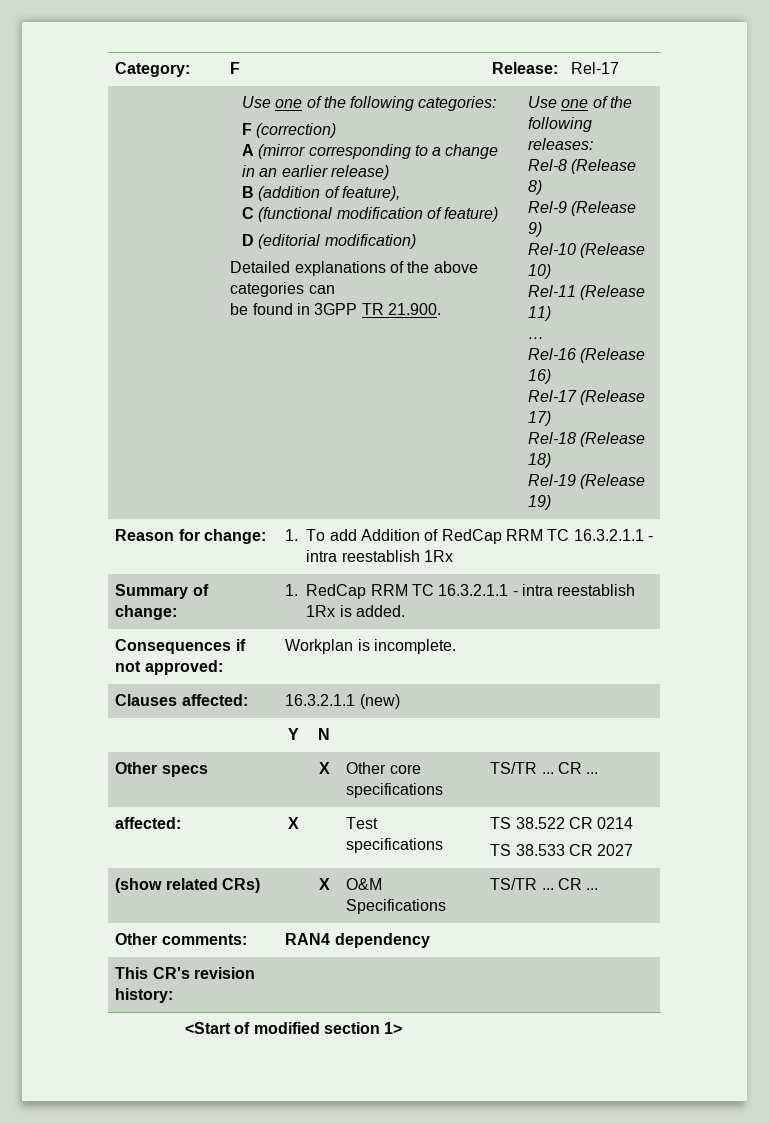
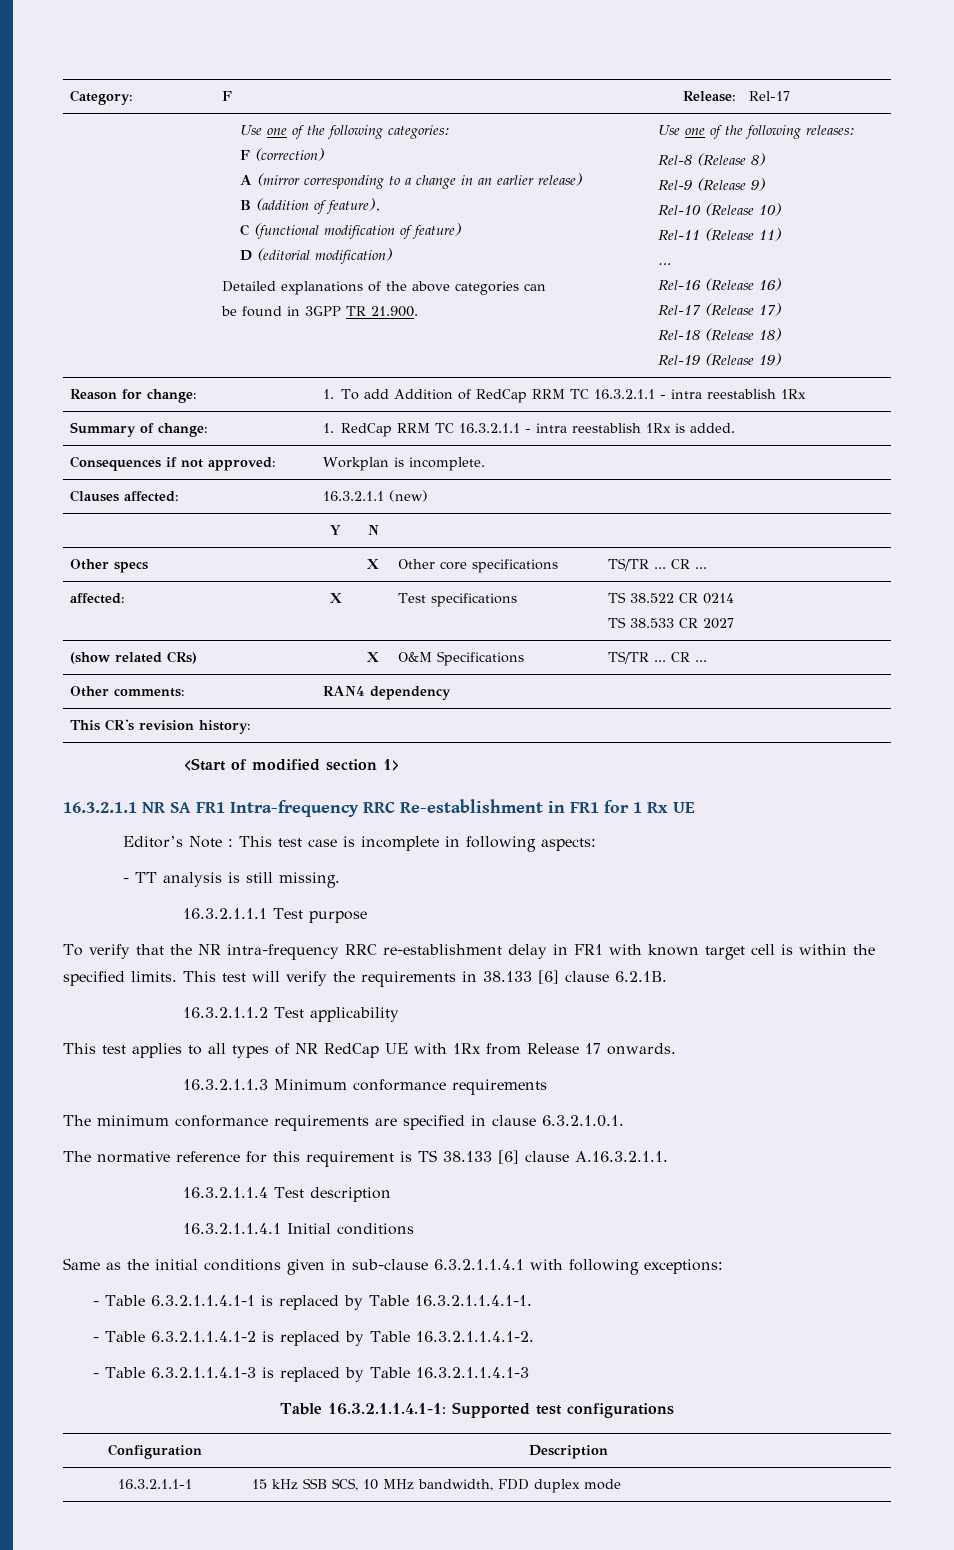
+ 16.3.2.1.1 NR SA FR1 Intra-frequency RRC Re-establishment in FR1 for 1 Rx UE
+ Editor’s Note : This test case is incomplete in following aspects:
+ - TT analysis is still missing.
+ 16.3.2.1.1.1 Test purpose
+ To verify that the NR intra-frequency RRC re-establishment delay in FR1 with known target cell is within the specified limits. This test will verify the requirements in 38.133 [6] clause 6.2.1B.
+ 16.3.2.1.1.2 Test applicability
+ This test applies to all types of NR RedCap UE with 1Rx from Release 17 onwards.
+ 16.3.2.1.1.3 Minimum conformance requirements
+ The minimum conformance requirements are specified in clause 6.3.2.1.0.1.
+ The normative reference for this requirement is TS 38.133 [6] clause A.16.3.2.1.1.
+ 16.3.2.1.1.4 Test description
+ 16.3.2.1.1.4.1 Initial conditions
+ Same as the initial conditions given in sub-clause 6.3.2.1.1.4.1 with following exceptions:
+ - Table 6.3.2.1.1.4.1-1 is replaced by Table 16.3.2.1.1.4.1-1.
+ - Table 6.3.2.1.1.4.1-2 is replaced by Table 16.3.2.1.1.4.1-2.
+ - Table 6.3.2.1.1.4.1-3 is replaced by Table 16.3.2.1.1.4.1-3
+ Table 16.3.2.1.1.4.1-1: Supported test configurations
+ Configuration | Description
+ 16.3.2.1.1-1 | 15 kHz SSB SCS, 10 MHz bandwidth, FDD duplex mode

